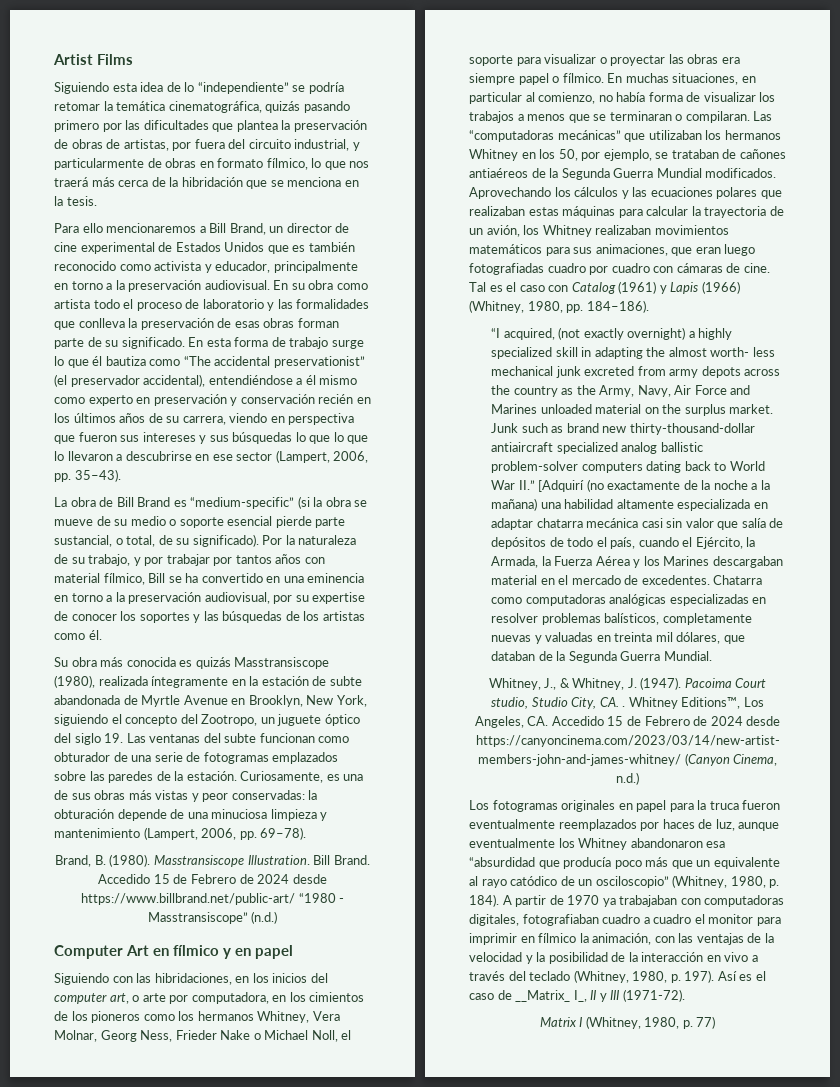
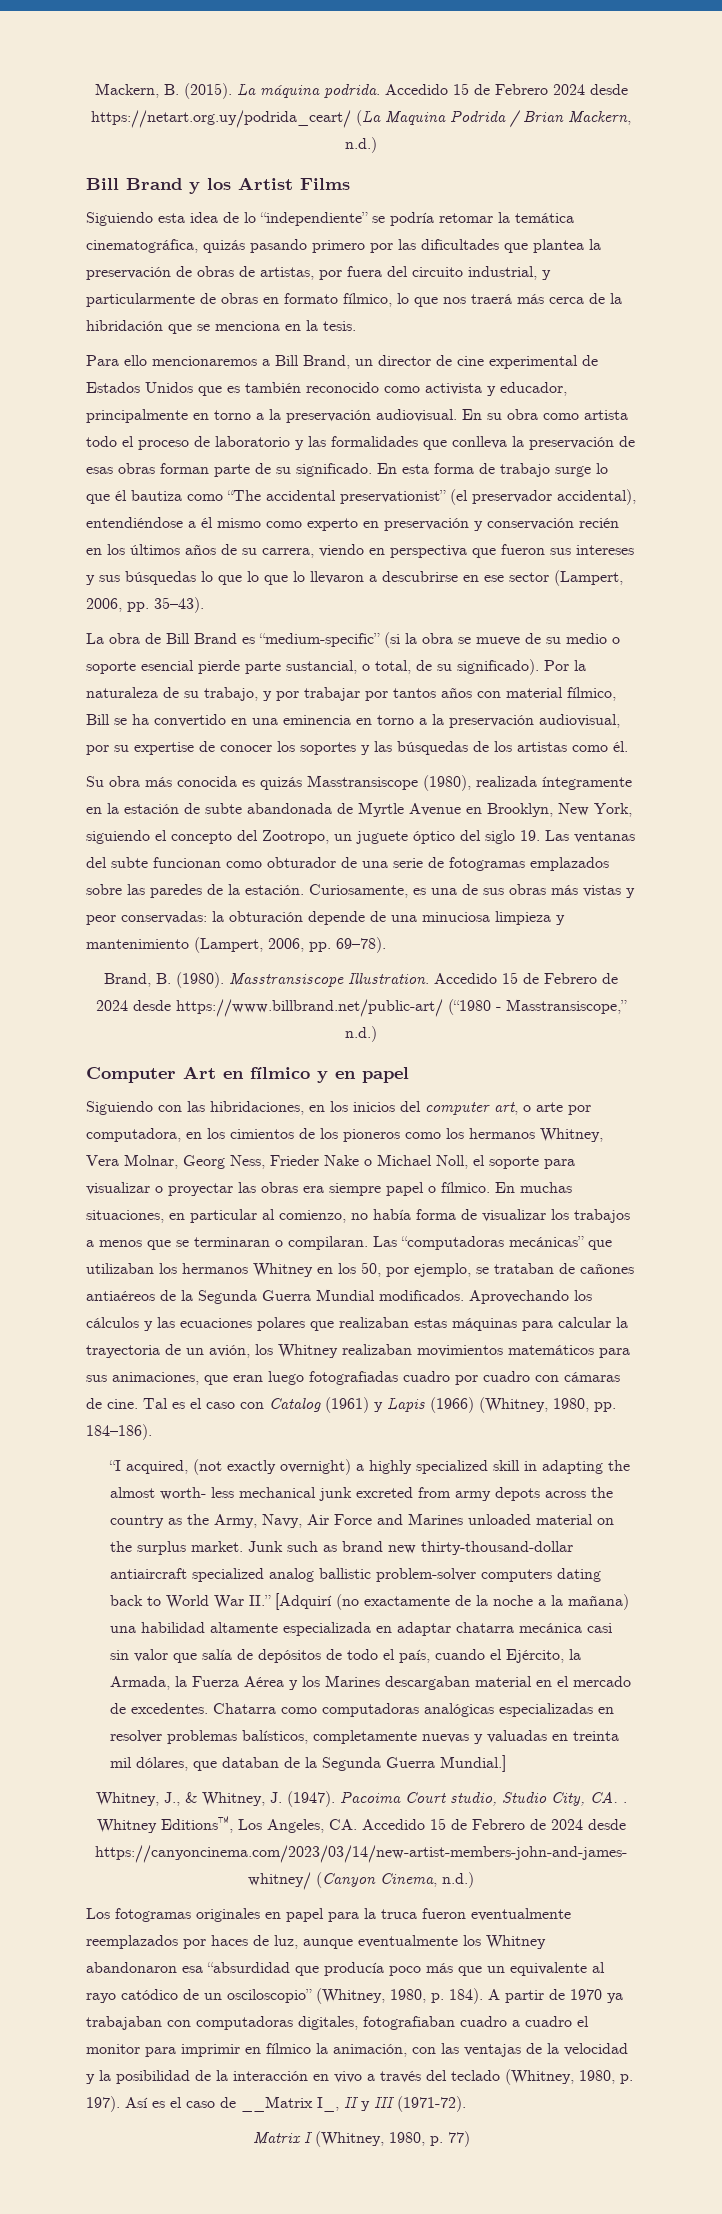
- Artist Films
+ Mackern, B. (2015). La máquina podrida. Accedido 15 de Febrero 2024 desde https://netart.org.uy/podrida_ceart/ (La Maquina Podrida / Brian Mackern, n.d.)
+ Bill Brand y los Artist Films
- Bill Brand.
- Accedido 15 de Febrero de 2024 desde https://www.billbrand.net/public-art/ “1980 - Masstransiscope” (n.d.)
+ Accedido 15 de Febrero de 2024 desde https://www.billbrand.net/public-art/ (“1980 - Masstransiscope,” n.d.)
- Chatarra como computadoras analógicas especializadas en resolver problemas balísticos, completamente nuevas y valuadas en treinta mil dólares, que databan de la Segunda Guerra Mundial.
+ Chatarra como computadoras analógicas especializadas en resolver problemas balísticos, completamente nuevas y valuadas en treinta mil dólares, que databan de la Segunda Guerra Mundial.]
- Así es el caso de __Matrix_ I_, II y III (1971-72).
+ Así es el caso de __Matrix I_, II y III (1971-72).

